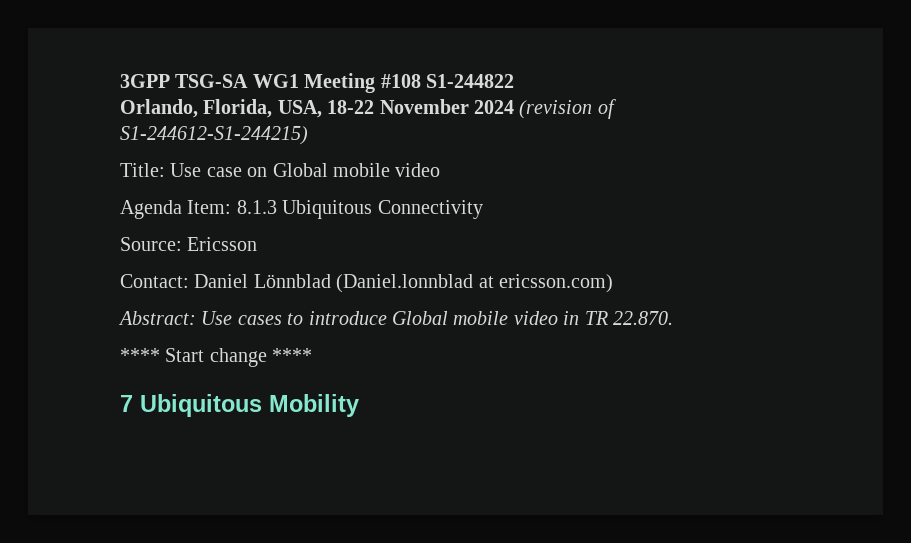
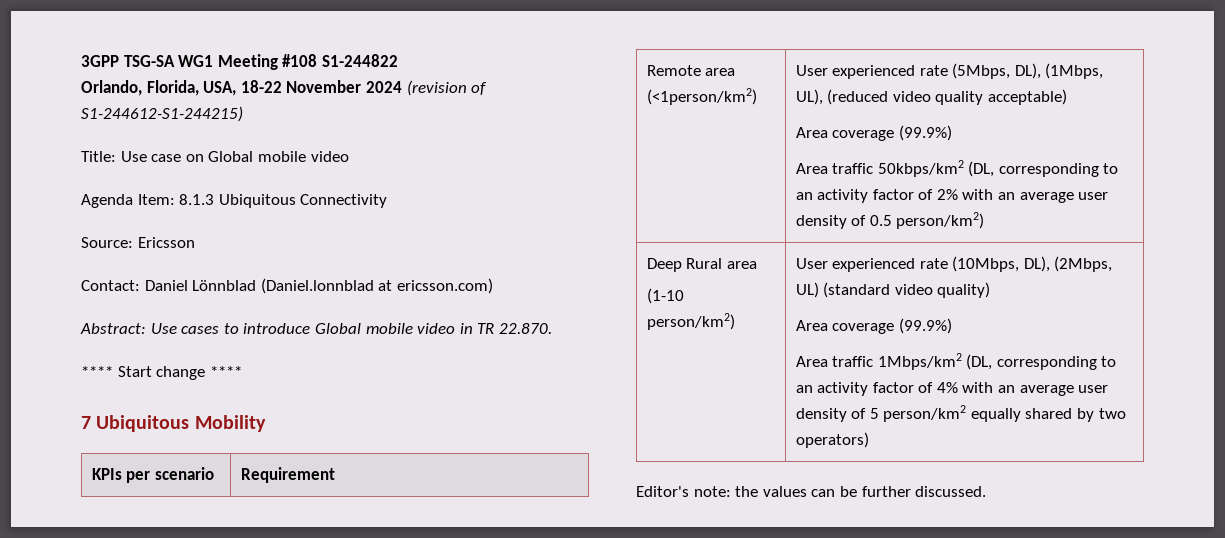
+ KPIs per scenario | Requirement
+ Remote area (<1person/km2) | User experienced rate (5Mbps, DL), (1Mbps, UL), (reduced video quality acceptable)
+ Area coverage (99.9%)
+ Area traffic 50kbps/km2 (DL, corresponding to an activity factor of 2% with an average user density of 0.5 person/km2)
+ Deep Rural area
+ (1-10 person/km2) | User experienced rate (10Mbps, DL), (2Mbps, UL) (standard video quality)
+ Area coverage (99.9%)
+ Area traffic 1Mbps/km2 (DL, corresponding to an activity factor of 4% with an average user density of 5 person/km2 equally shared by two operators)
+ Editor's note: the values can be further discussed.

